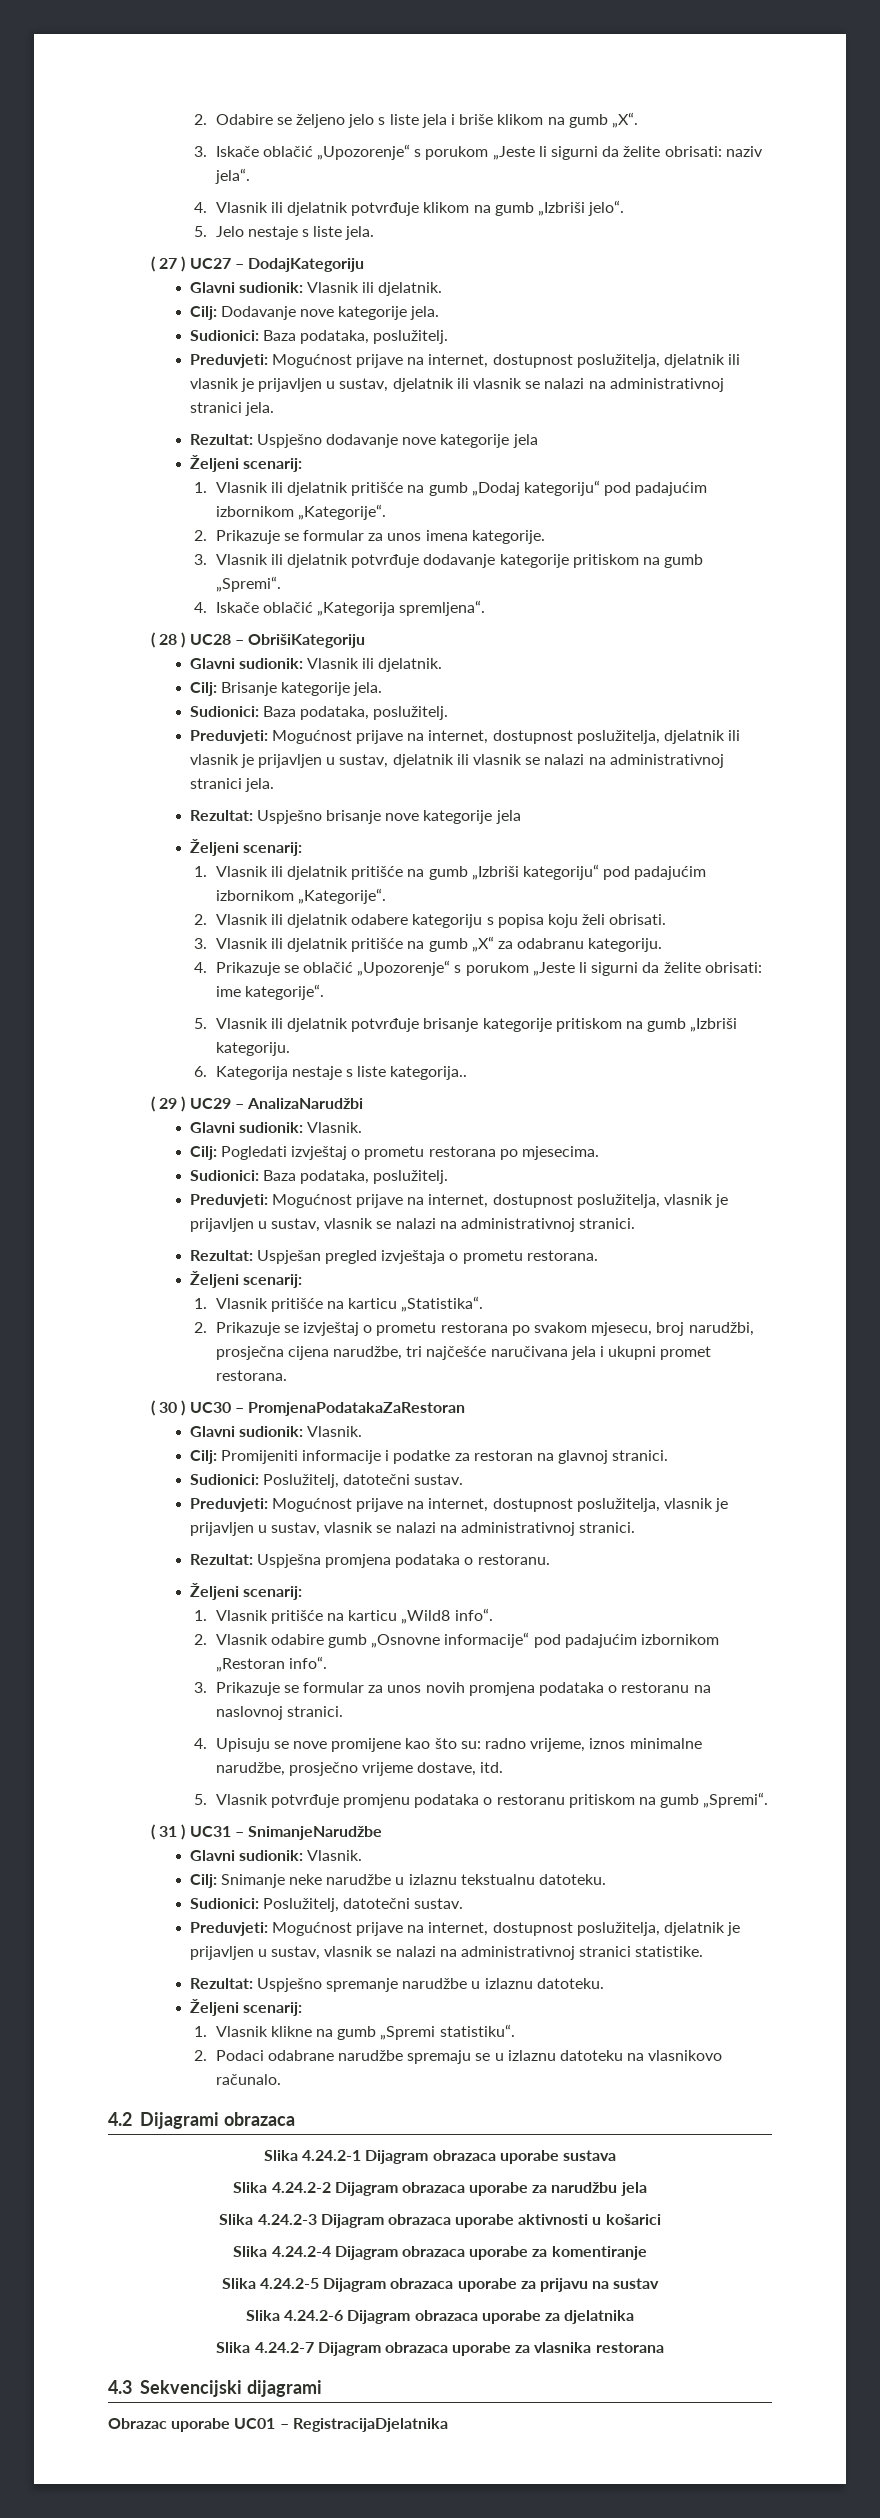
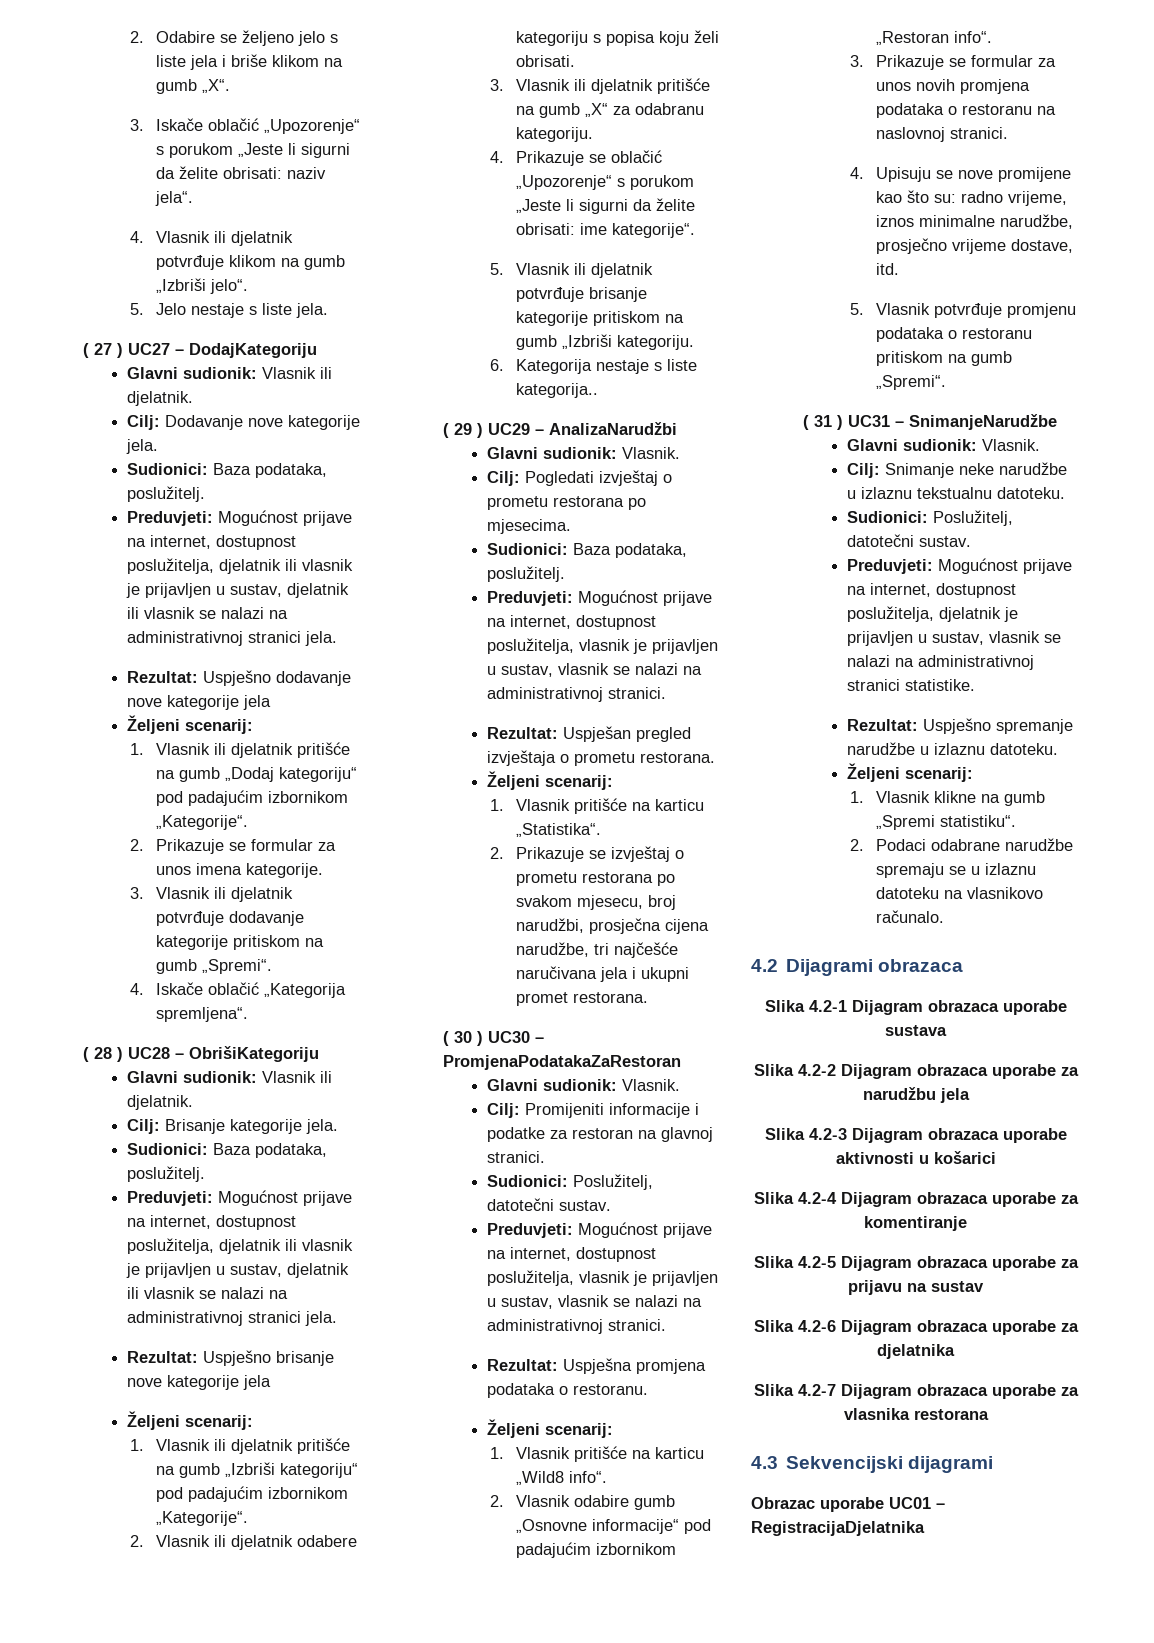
- Slika 4.24.2-1 Dijagram obrazaca uporabe sustava
+ Slika 4.2-1 Dijagram obrazaca uporabe sustava
- Slika 4.24.2-2 Dijagram obrazaca uporabe za narudžbu jela
+ Slika 4.2-2 Dijagram obrazaca uporabe za narudžbu jela
- Slika 4.24.2-3 Dijagram obrazaca uporabe aktivnosti u košarici
+ Slika 4.2-3 Dijagram obrazaca uporabe aktivnosti u košarici
- Slika 4.24.2-4 Dijagram obrazaca uporabe za komentiranje
+ Slika 4.2-4 Dijagram obrazaca uporabe za komentiranje
- Slika 4.24.2-5 Dijagram obrazaca uporabe za prijavu na sustav
+ Slika 4.2-5 Dijagram obrazaca uporabe za prijavu na sustav
- Slika 4.24.2-6 Dijagram obrazaca uporabe za djelatnika
+ Slika 4.2-6 Dijagram obrazaca uporabe za djelatnika
- Slika 4.24.2-7 Dijagram obrazaca uporabe za vlasnika restorana
+ Slika 4.2-7 Dijagram obrazaca uporabe za vlasnika restorana

